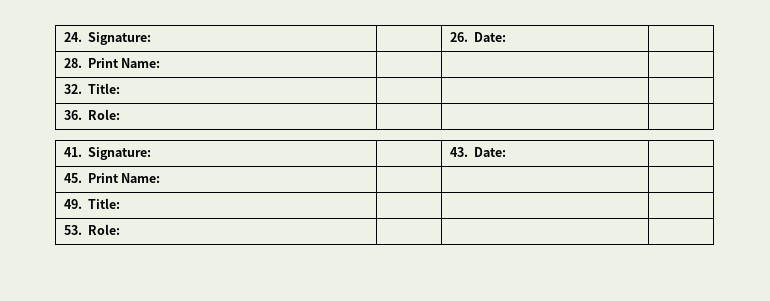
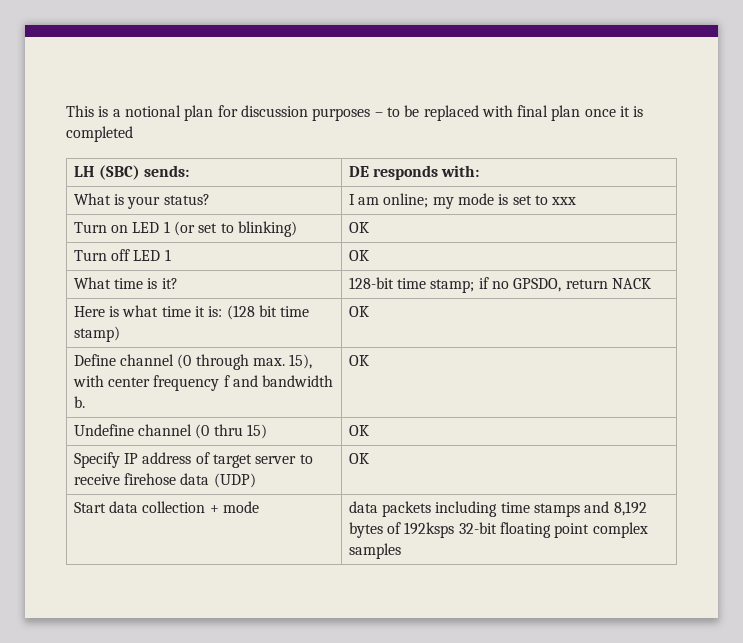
- 24. Signature: | | 26. Date: |
- 28. Print Name: | | |
- 32. Title: | | |
- 36. Role: | | |
- 41. Signature: | | 43. Date: |
- 45. Print Name: | | |
- 49. Title: | | |
- 53. Role: | | |
+ This is a notional plan for discussion purposes – to be replaced with final plan once it is completed
+ LH (SBC) sends: | DE responds with:
+ What is your status? | I am online; my mode is set to xxx
+ Turn on LED 1 (or set to blinking) | OK
+ Turn off LED 1 | OK
+ What time is it? | 128-bit time stamp; if no GPSDO, return NACK
+ Here is what time it is: (128 bit time stamp) | OK
+ Define channel (0 through max. 15), with center frequency f and bandwidth b. | OK
+ Undefine channel (0 thru 15) | OK
+ Specify IP address of target server to receive firehose data (UDP) | OK
+ Start data collection + mode | data packets including time stamps and 8,192 bytes of 192ksps 32-bit floating point complex samples

